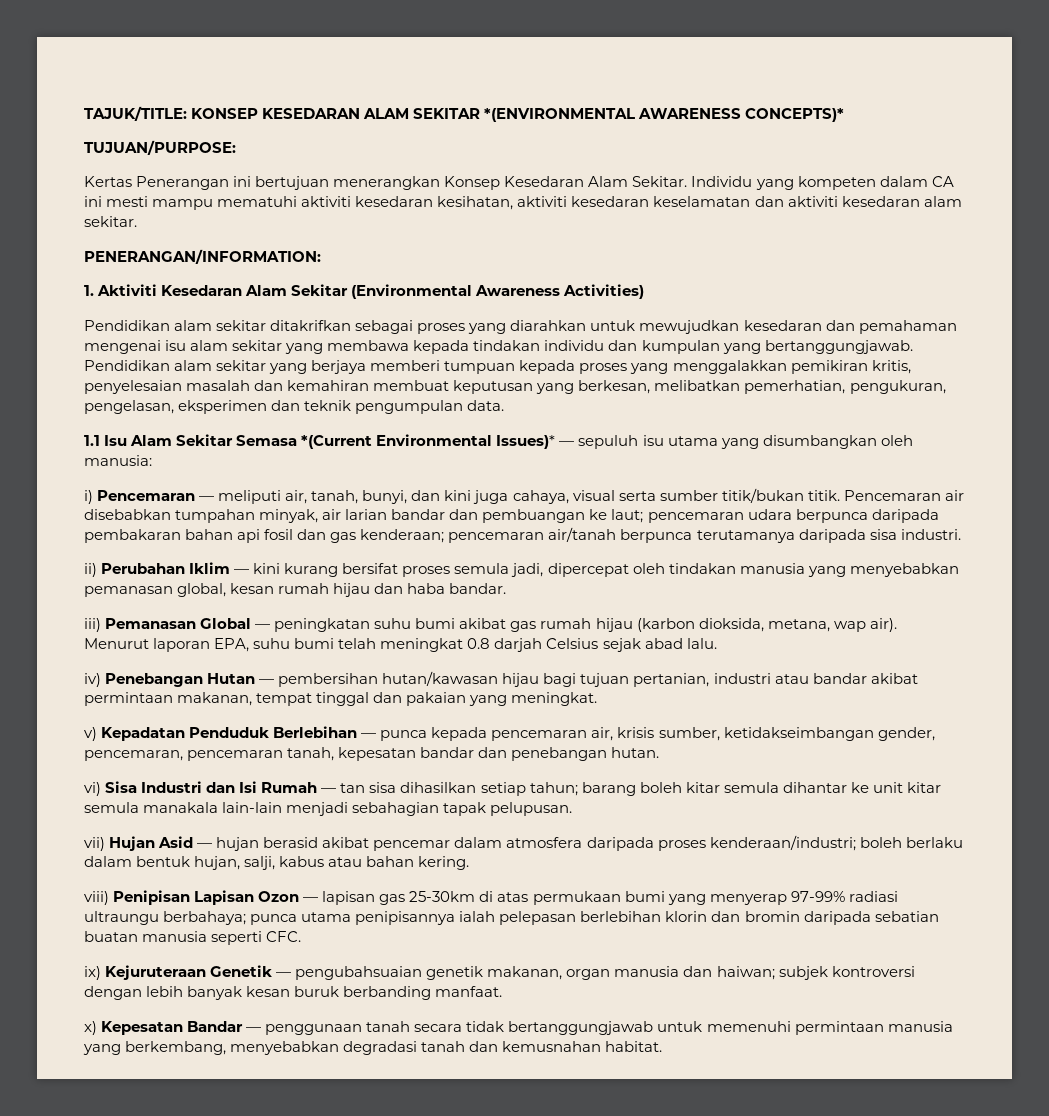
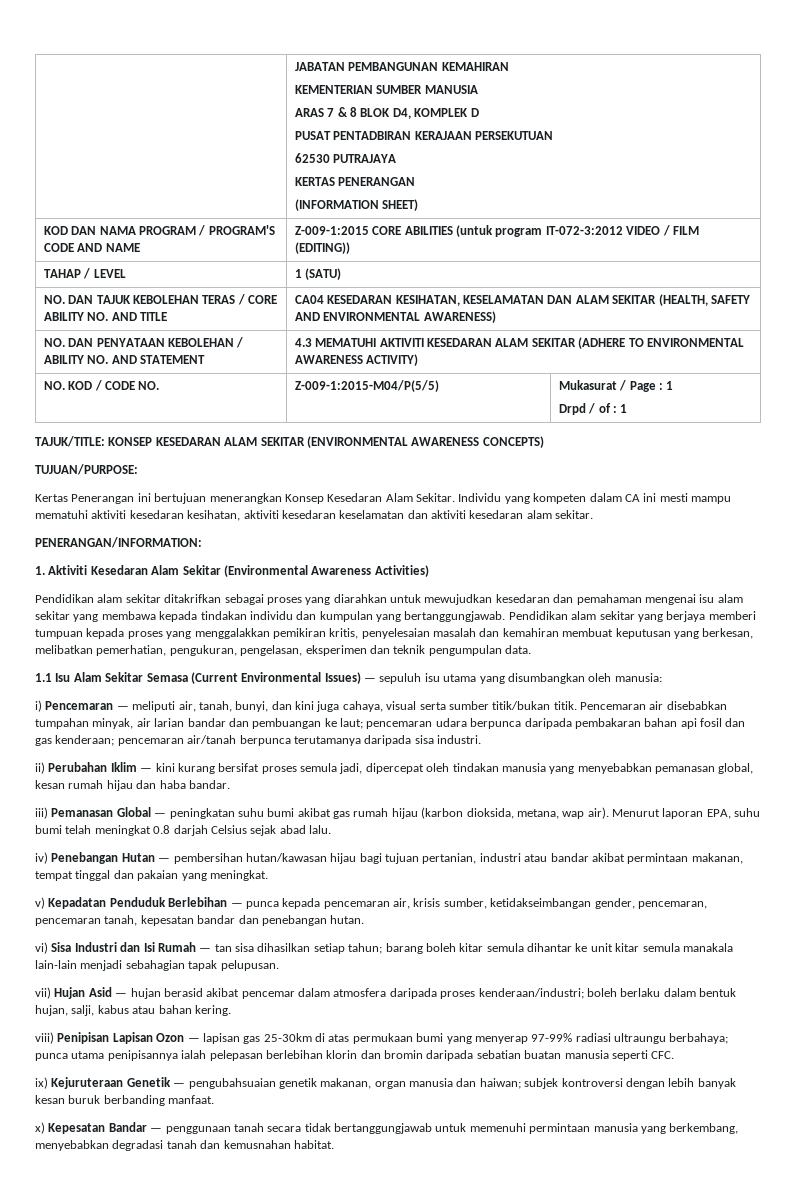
+ | JABATAN PEMBANGUNAN KEMAHIRAN
+ KEMENTERIAN SUMBER MANUSIA
+ ARAS 7 & 8 BLOK D4, KOMPLEK D
+ PUSAT PENTADBIRAN KERAJAAN PERSEKUTUAN
+ 62530 PUTRAJAYA
+ KERTAS PENERANGAN
+ (INFORMATION SHEET)
+ KOD DAN NAMA PROGRAM / PROGRAM'S CODE AND NAME | Z-009-1:2015 CORE ABILITIES (untuk program IT-072-3:2012 VIDEO / FILM (EDITING))
+ TAHAP / LEVEL | 1 (SATU)
+ NO. DAN TAJUK KEBOLEHAN TERAS / CORE ABILITY NO. AND TITLE | CA04 KESEDARAN KESIHATAN, KESELAMATAN DAN ALAM SEKITAR (HEALTH, SAFETY AND ENVIRONMENTAL AWARENESS)
+ NO. DAN PENYATAAN KEBOLEHAN / ABILITY NO. AND STATEMENT | 4.3 MEMATUHI AKTIVITI KESEDARAN ALAM SEKITAR (ADHERE TO ENVIRONMENTAL AWARENESS ACTIVITY)
+ NO. KOD / CODE NO. | Z-009-1:2015-M04/P(5/5) | Mukasurat / Page : 1
+ Drpd / of : 1
- TAJUK/TITLE: KONSEP KESEDARAN ALAM SEKITAR *(ENVIRONMENTAL AWARENESS CONCEPTS)*
+ TAJUK/TITLE: KONSEP KESEDARAN ALAM SEKITAR (ENVIRONMENTAL AWARENESS CONCEPTS)
- 1.1 Isu Alam Sekitar Semasa *(Current Environmental Issues)* — sepuluh isu utama yang disumbangkan oleh manusia:
+ 1.1 Isu Alam Sekitar Semasa (Current Environmental Issues) — sepuluh isu utama yang disumbangkan oleh manusia:

